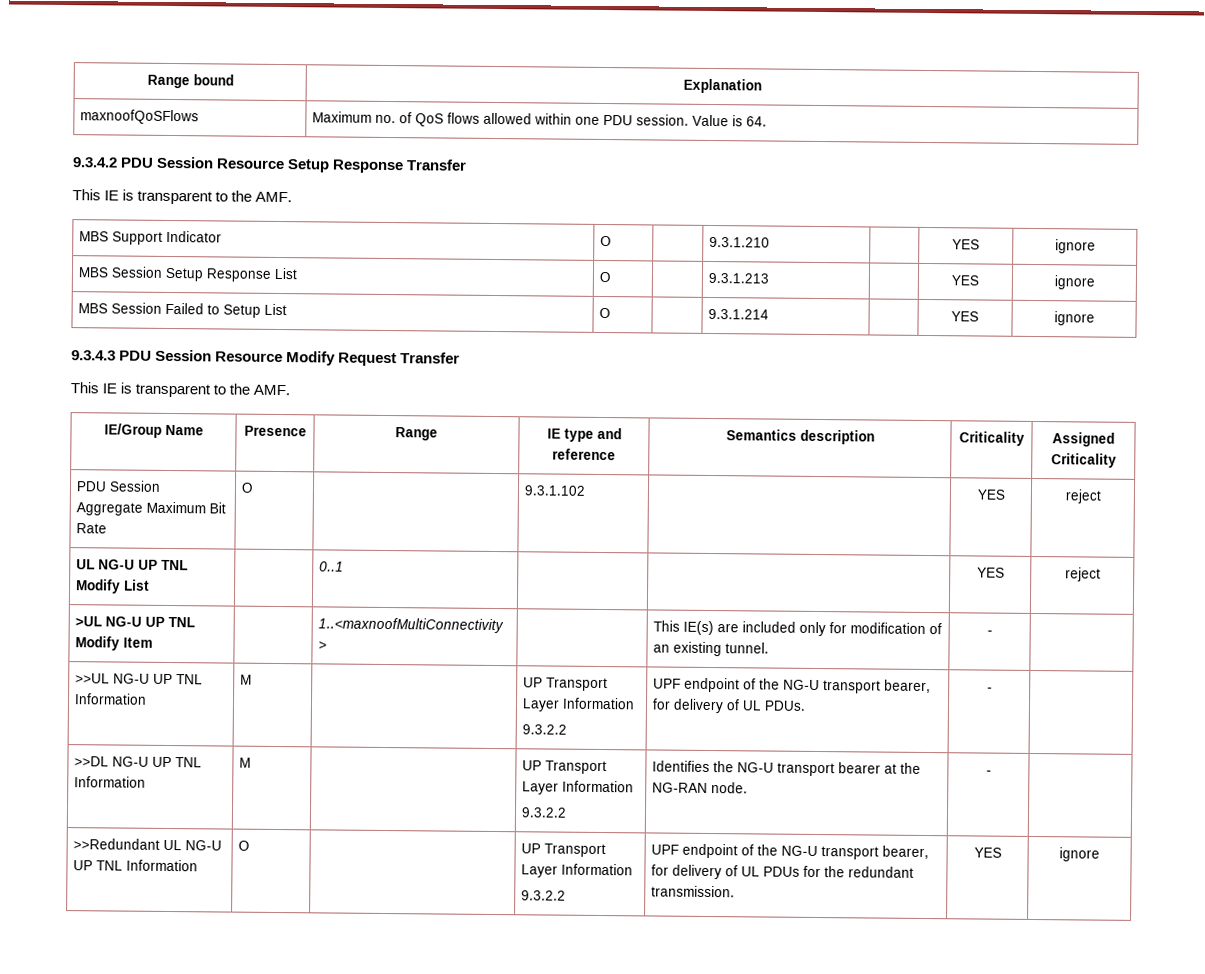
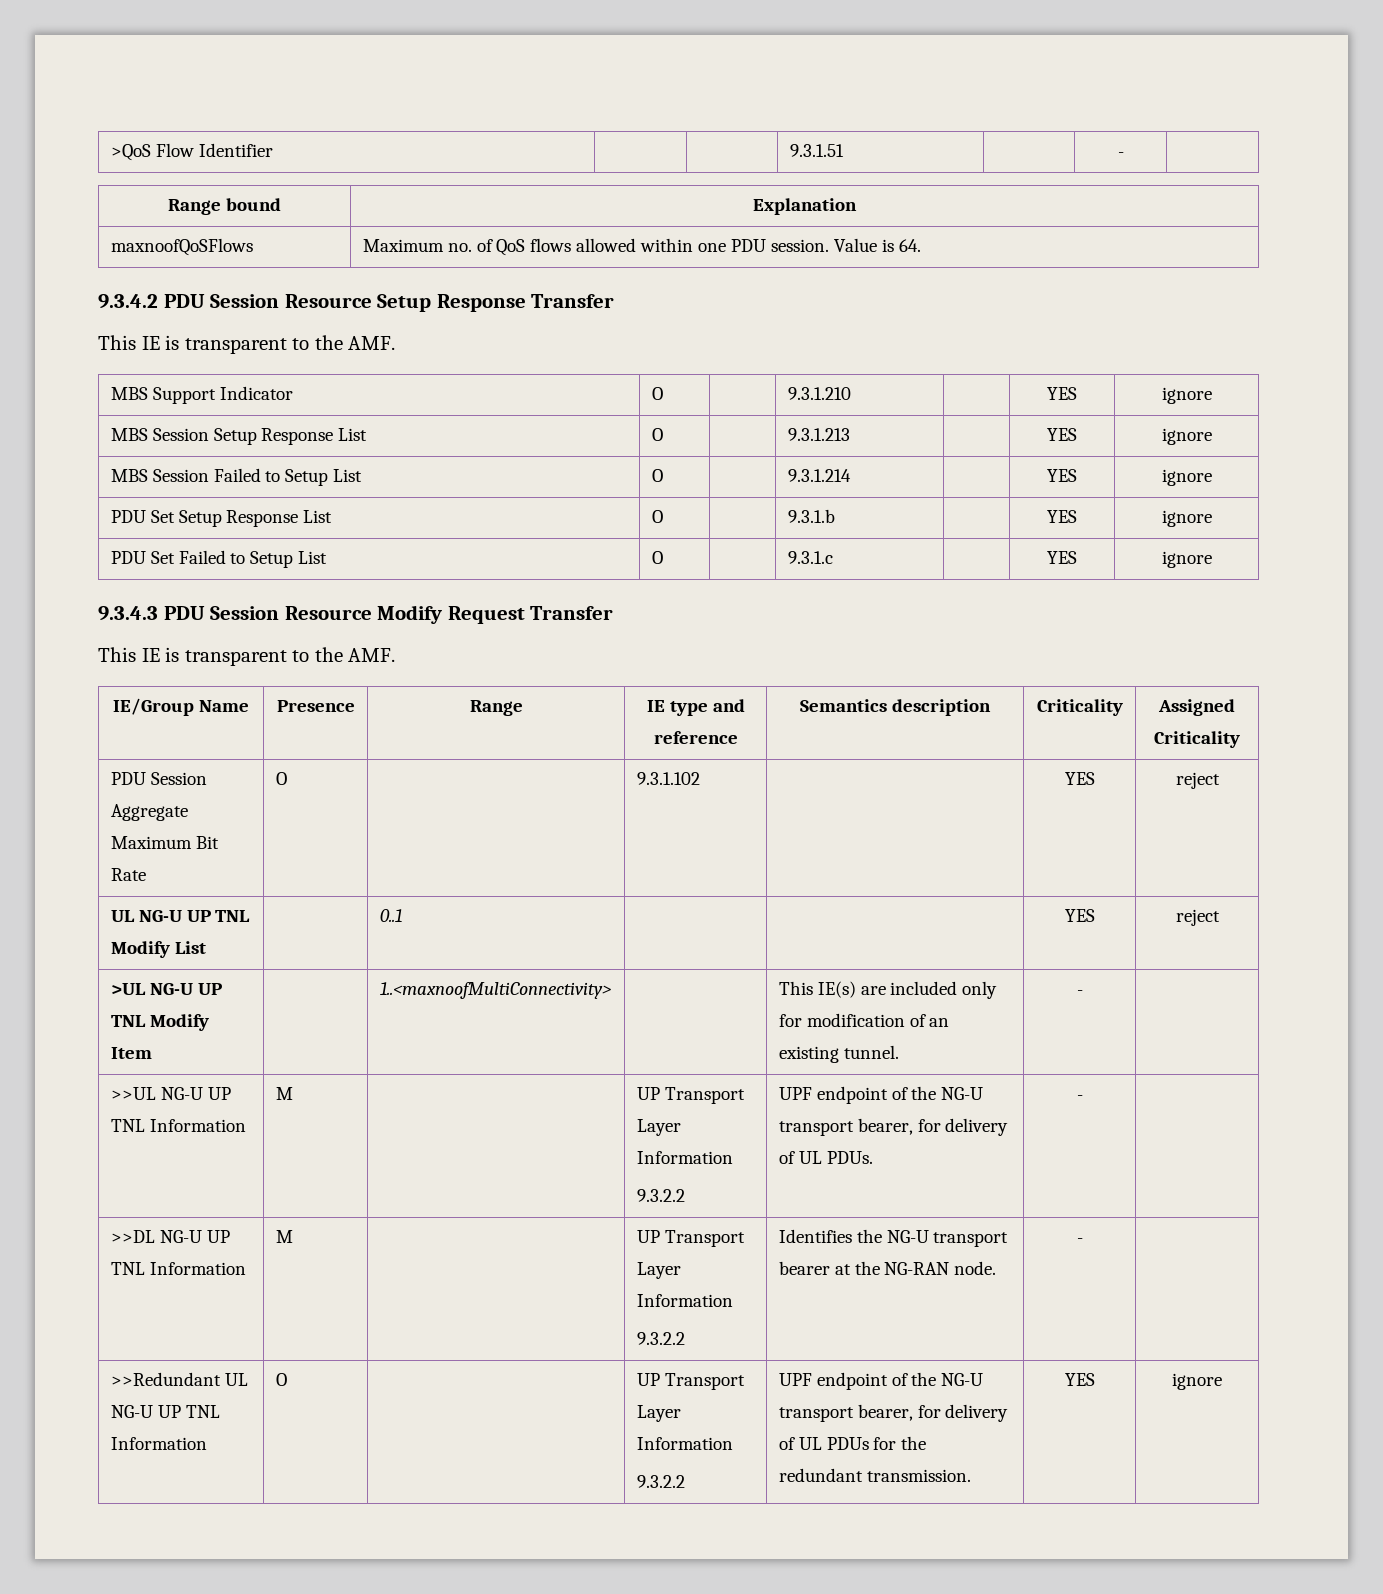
+ >QoS Flow Identifier | | | 9.3.1.51 | | - |
+ PDU Set Setup Response List | O | | 9.3.1.b | | YES | ignore
+ PDU Set Failed to Setup List | O | | 9.3.1.c | | YES | ignore

